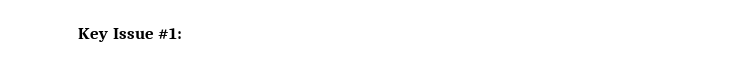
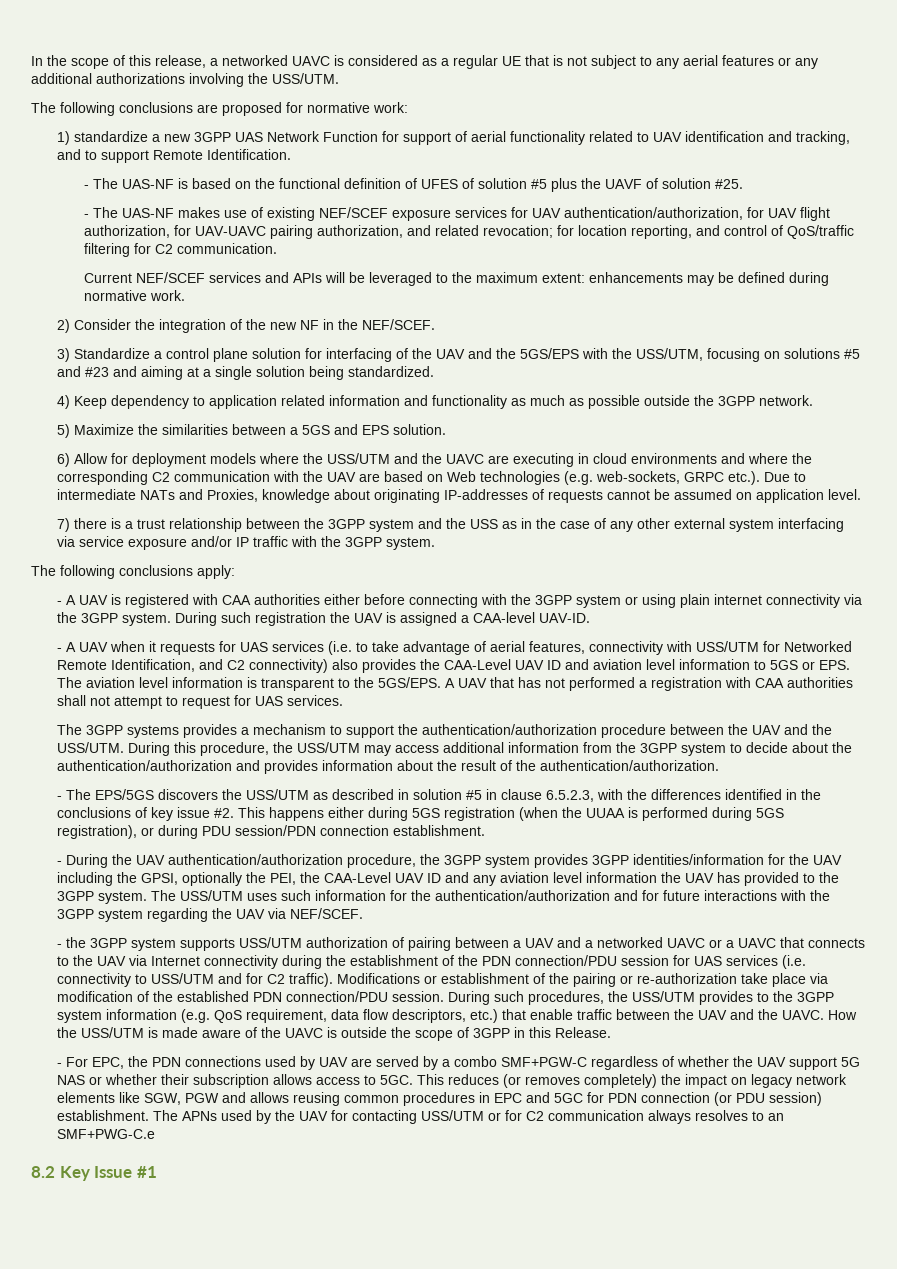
- Key Issue #1:
+ In the scope of this release, a networked UAVC is considered as a regular UE that is not subject to any aerial features or any additional authorizations involving the USS/UTM.
+ The following conclusions are proposed for normative work:
+ 1) standardize a new 3GPP UAS Network Function for support of aerial functionality related to UAV identification and tracking, and to support Remote Identification.
+ - The UAS-NF is based on the functional definition of UFES of solution #5 plus the UAVF of solution #25.
+ - The UAS-NF makes use of existing NEF/SCEF exposure services for UAV authentication/authorization, for UAV flight authorization, for UAV-UAVC pairing authorization, and related revocation; for location reporting, and control of QoS/traffic filtering for C2 communication.
+ Current NEF/SCEF services and APIs will be leveraged to the maximum extent: enhancements may be defined during normative work.
+ 2) Consider the integration of the new NF in the NEF/SCEF.
+ 3) Standardize a control plane solution for interfacing of the UAV and the 5GS/EPS with the USS/UTM, focusing on solutions #5 and #23 and aiming at a single solution being standardized.
+ 4) Keep dependency to application related information and functionality as much as possible outside the 3GPP network.
+ 5) Maximize the similarities between a 5GS and EPS solution.
+ 6) Allow for deployment models where the USS/UTM and the UAVC are executing in cloud environments and where the corresponding C2 communication with the UAV are based on Web technologies (e.g. web-sockets, GRPC etc.). Due to intermediate NATs and Proxies, knowledge about originating IP-addresses of requests cannot be assumed on application level.
+ 7) there is a trust relationship between the 3GPP system and the USS as in the case of any other external system interfacing via service exposure and/or IP traffic with the 3GPP system.
+ The following conclusions apply:
+ - A UAV is registered with CAA authorities either before connecting with the 3GPP system or using plain internet connectivity via the 3GPP system. During such registration the UAV is assigned a CAA-level UAV-ID.
+ - A UAV when it requests for UAS services (i.e. to take advantage of aerial features, connectivity with USS/UTM for Networked Remote Identification, and C2 connectivity) also provides the CAA-Level UAV ID and aviation level information to 5GS or EPS. The aviation level information is transparent to the 5GS/EPS. A UAV that has not performed a registration with CAA authorities shall not attempt to request for UAS services.
+ The 3GPP systems provides a mechanism to support the authentication/authorization procedure between the UAV and the USS/UTM. During this procedure, the USS/UTM may access additional information from the 3GPP system to decide about the authentication/authorization and provides information about the result of the authentication/authorization.
+ - The EPS/5GS discovers the USS/UTM as described in solution #5 in clause 6.5.2.3, with the differences identified in the conclusions of key issue #2. This happens either during 5GS registration (when the UUAA is performed during 5GS registration), or during PDU session/PDN connection establishment.
+ - During the UAV authentication/authorization procedure, the 3GPP system provides 3GPP identities/information for the UAV including the GPSI, optionally the PEI, the CAA-Level UAV ID and any aviation level information the UAV has provided to the 3GPP system. The USS/UTM uses such information for the authentication/authorization and for future interactions with the 3GPP system regarding the UAV via NEF/SCEF.
+ - the 3GPP system supports USS/UTM authorization of pairing between a UAV and a networked UAVC or a UAVC that connects to the UAV via Internet connectivity during the establishment of the PDN connection/PDU session for UAS services (i.e. connectivity to USS/UTM and for C2 traffic). Modifications or establishment of the pairing or re-authorization take place via modification of the established PDN connection/PDU session. During such procedures, the USS/UTM provides to the 3GPP system information (e.g. QoS requirement, data flow descriptors, etc.) that enable traffic between the UAV and the UAVC. How the USS/UTM is made aware of the UAVC is outside the scope of 3GPP in this Release.
+ - For EPC, the PDN connections used by UAV are served by a combo SMF+PGW-C regardless of whether the UAV support 5G NAS or whether their subscription allows access to 5GC. This reduces (or removes completely) the impact on legacy network elements like SGW, PGW and allows reusing common procedures in EPC and 5GC for PDN connection (or PDU session) establishment. The APNs used by the UAV for contacting USS/UTM or for C2 communication always resolves to an SMF+PWG-C.e
+ 8.2 Key Issue #1

